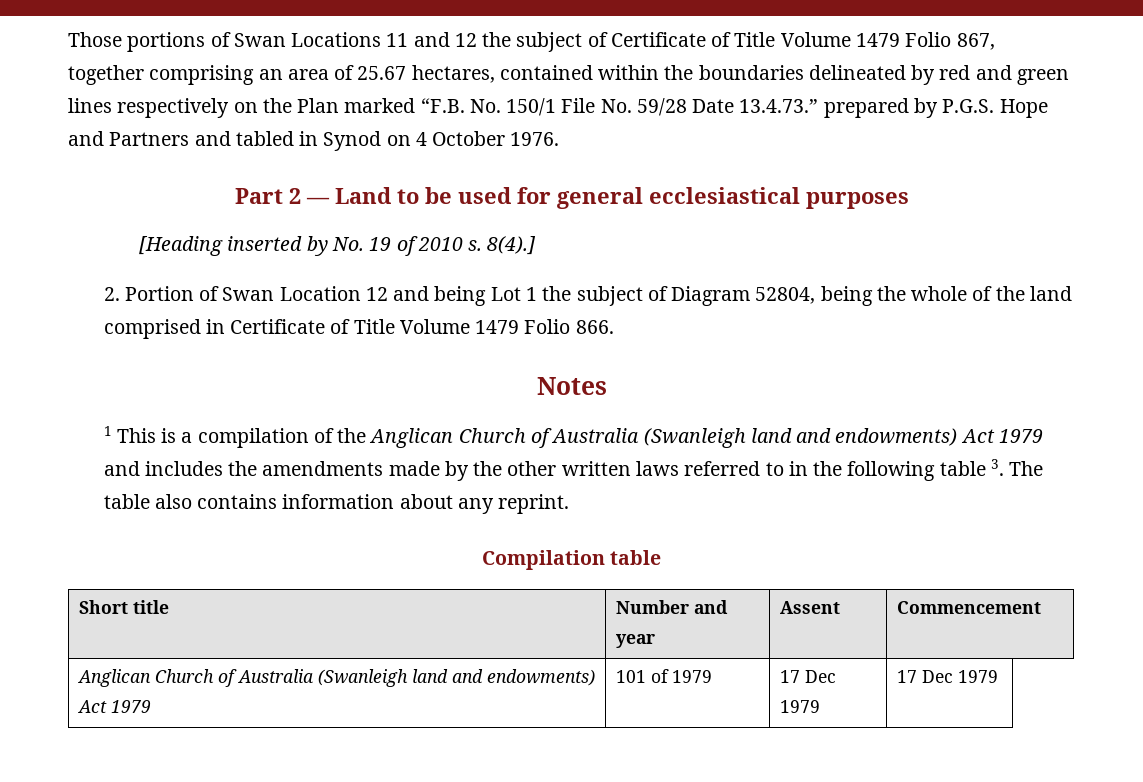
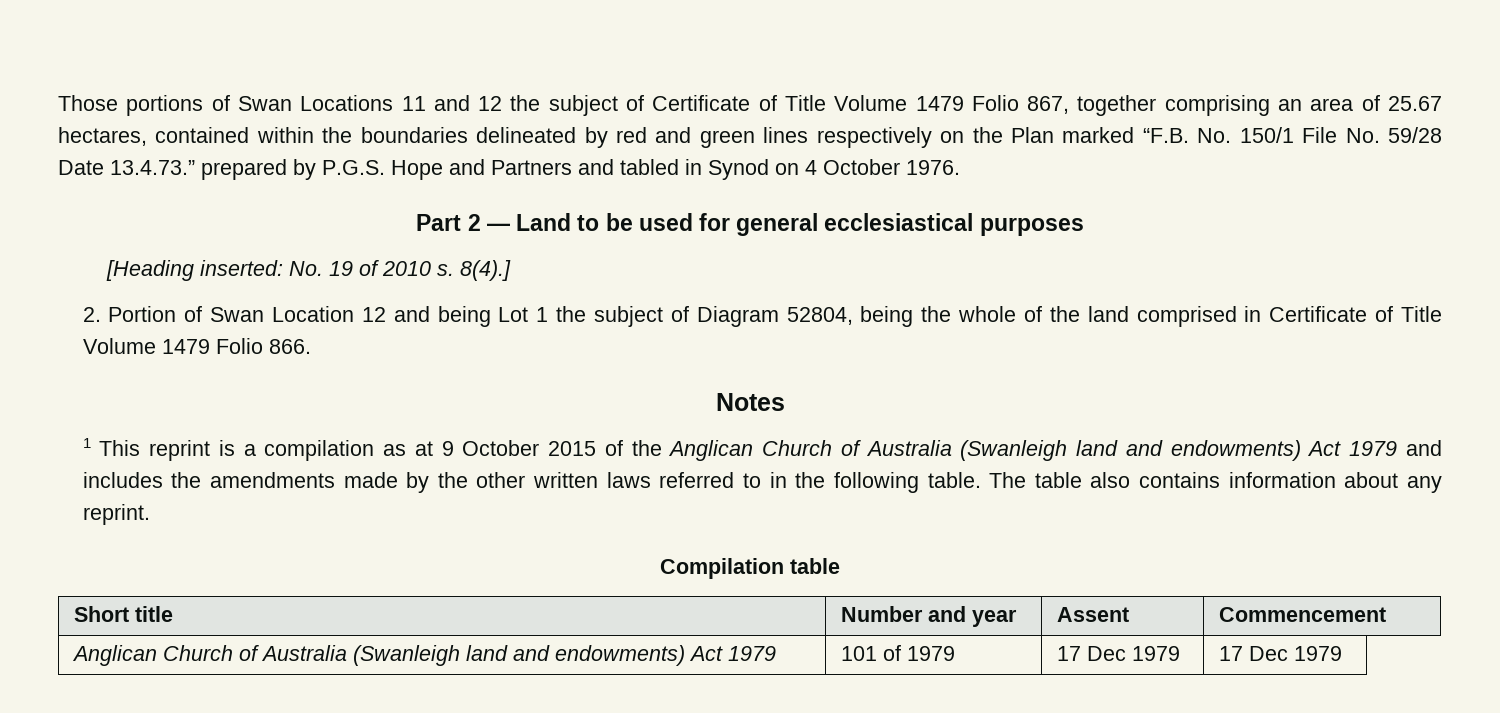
- [Heading inserted by No. 19 of 2010 s.
+ [Heading inserted: No. 19 of 2010 s.
- 1 This is a compilation of the Anglican Church of Australia (Swanleigh land and endowments) Act 1979 and includes the amendments made by the other written laws referred to in the following table 3. The table also contains information about any reprint.
+ 1 This reprint is a compilation as at 9 October 2015 of the Anglican Church of Australia (Swanleigh land and endowments) Act 1979 and includes the amendments made by the other written laws referred to in the following table. The table also contains information about any reprint.

